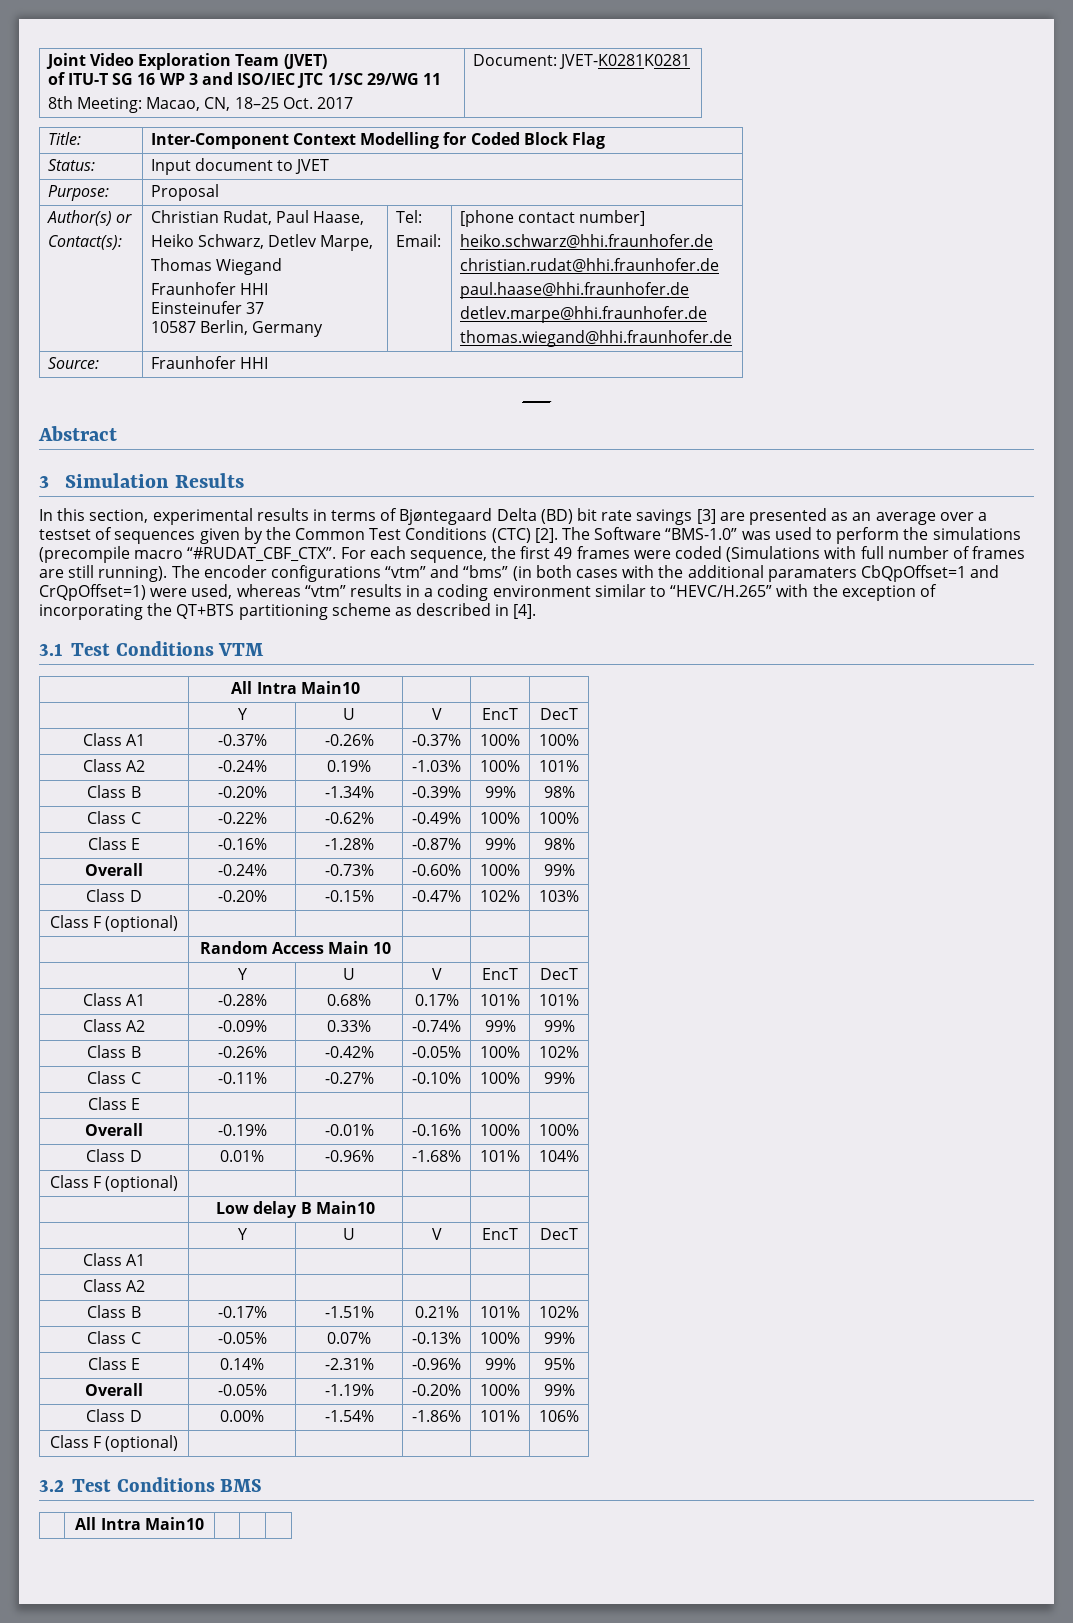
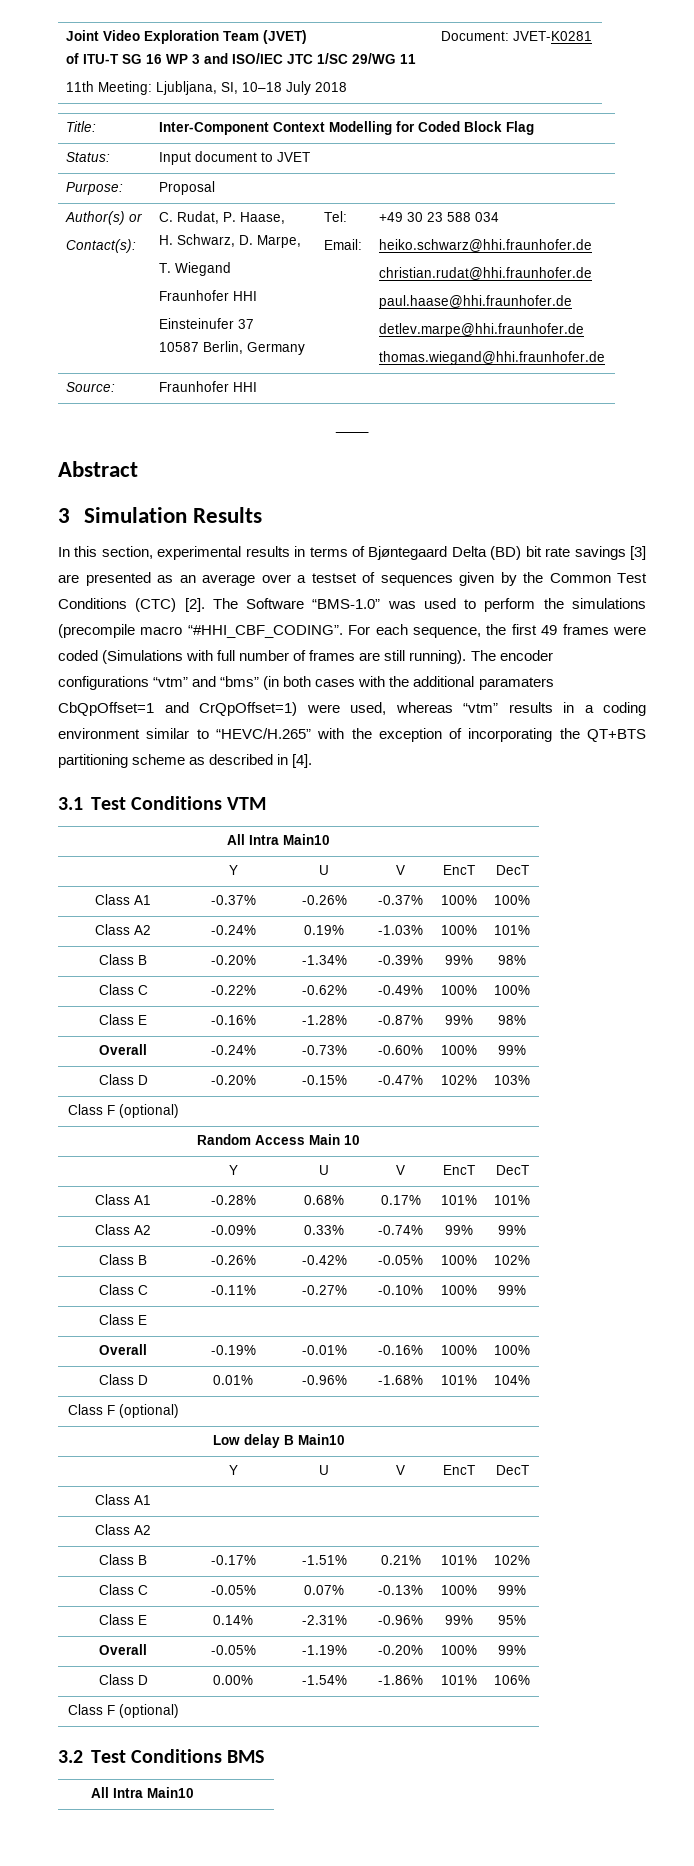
  Joint Video Exploration Team (JVET)
  of ITU-T SG 16 WP 3 and ISO/IEC JTC 1/SC 29/WG 11
- 8th Meeting: Macao, CN, 18–25 Oct. 2017 | Document: JVET-K0281K0281
+ 11th Meeting: Ljubljana, SI, 10–18 July 2018 | Document: JVET-K0281
  Author(s) or
- Contact(s): | Christian Rudat, Paul Haase,
- Heiko Schwarz, Detlev Marpe,
- Thomas Wiegand
+ Contact(s): | C. Rudat, P. Haase,
+ H. Schwarz, D. Marpe,
+ T. Wiegand
  Fraunhofer HHI
  Einsteinufer 37
  10587 Berlin, Germany | Tel:
- Email: | [phone contact number]
+ Email: | +49 30 23 588 034
- The Software “BMS-1.0” was used to perform the simulations (precompile macro “#RUDAT_CBF_CTX”.
+ The Software “BMS-1.0” was used to perform the simulations (precompile macro “#HHI_CBF_CODING”.

